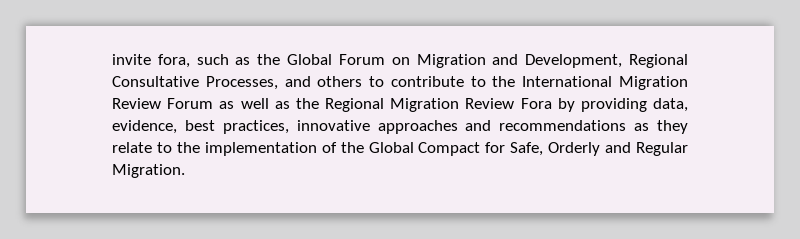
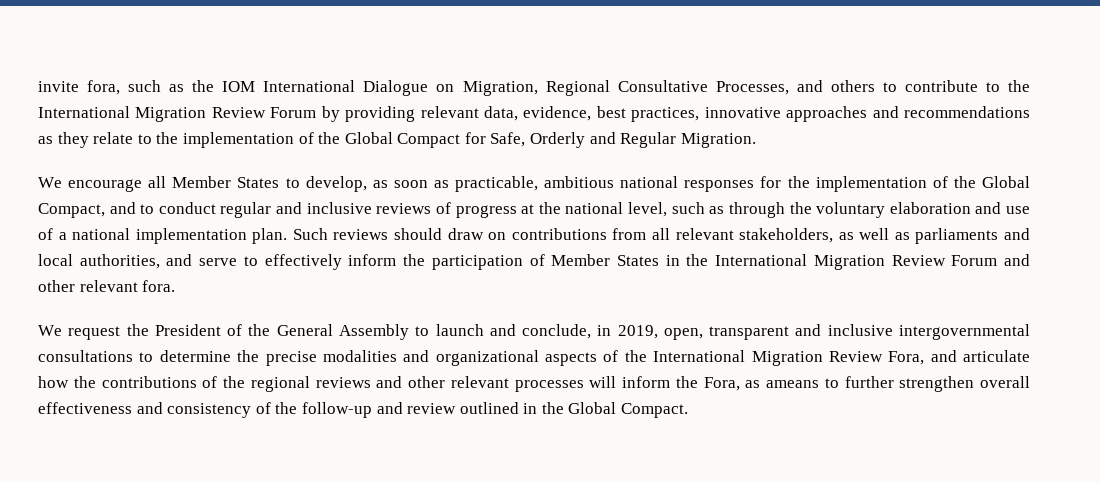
- invite fora, such as the Global Forum on Migration and Development, Regional Consultative Processes, and others to contribute to the International Migration Review Forum as well as the Regional Migration Review Fora by providing data, evidence, best practices, innovative approaches and recommendations as they relate to the implementation of the Global Compact for Safe, Orderly and Regular Migration.
+ invite fora, such as the IOM International Dialogue on Migration, Regional Consultative Processes, and others to contribute to the International Migration Review Forum by providing relevant data, evidence, best practices, innovative approaches and recommendations as they relate to the implementation of the Global Compact for Safe, Orderly and Regular Migration.
+ We encourage all Member States to develop, as soon as practicable, ambitious national responses for the implementation of the Global Compact, and to conduct regular and inclusive reviews of progress at the national level, such as through the voluntary elaboration and use of a national implementation plan. Such reviews should draw on contributions from all relevant stakeholders, as well as parliaments and local authorities, and serve to effectively inform the participation of Member States in the International Migration Review Forum and other relevant fora.
+ We request the President of the General Assembly to launch and conclude, in 2019, open, transparent and inclusive intergovernmental consultations to determine the precise modalities and organizational aspects of the International Migration Review Fora, and articulate how the contributions of the regional reviews and other relevant processes will inform the Fora, as ameans to further strengthen overall effectiveness and consistency of the follow-up and review outlined in the Global Compact.

